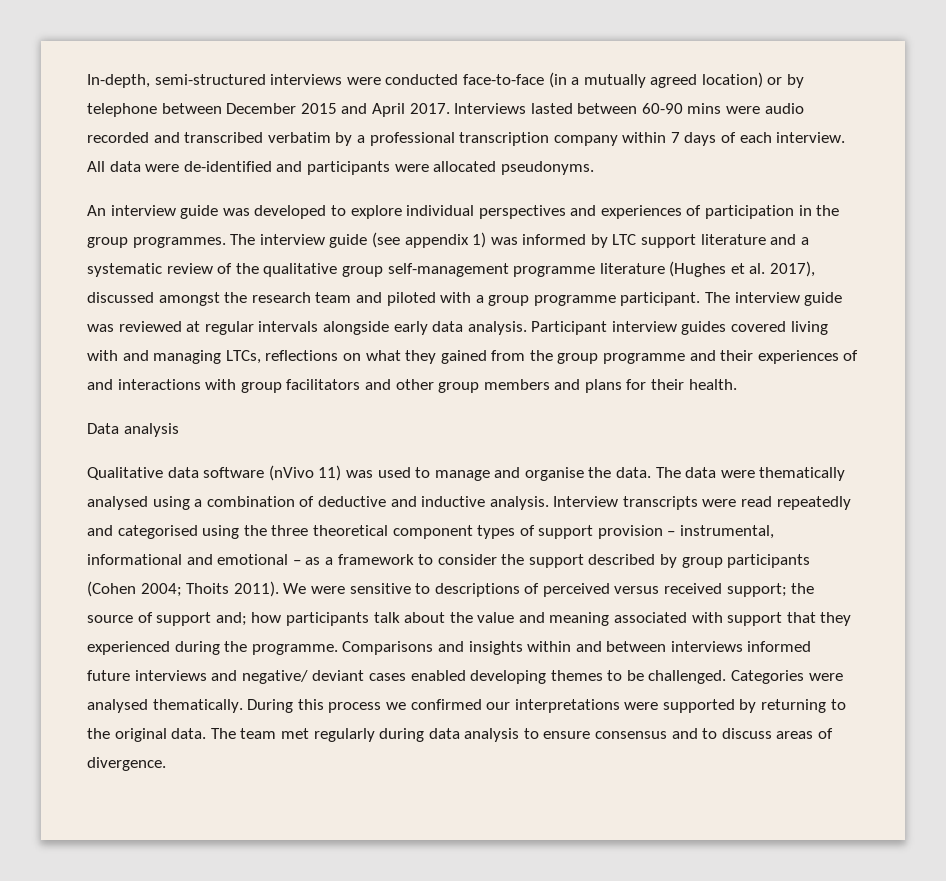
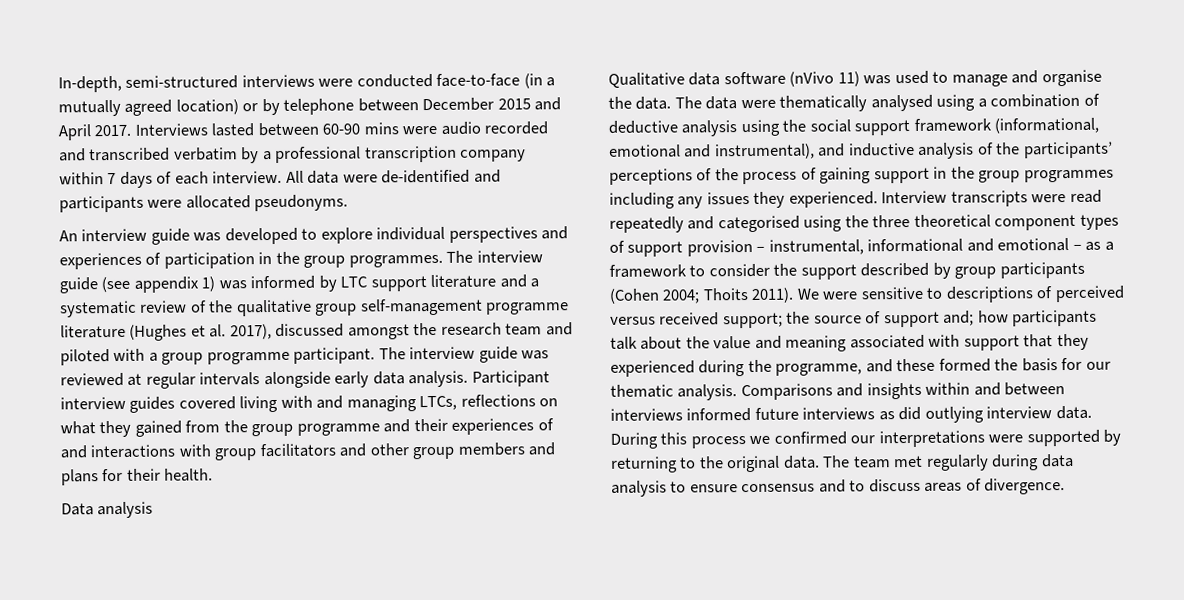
- The data were thematically analysed using a combination of deductive and inductive analysis.
+ The data were thematically analysed using a combination of deductive analysis using the social support framework (informational, emotional and instrumental), and inductive analysis of the participants’ perceptions of the process of gaining support in the group programmes including any issues they experienced.
- We were sensitive to descriptions of perceived versus received support; the source of support and; how participants talk about the value and meaning associated with support that they experienced during the programme.
+ We were sensitive to descriptions of perceived versus received support; the source of support and; how participants talk about the value and meaning associated with support that they experienced during the programme, and these formed the basis for our thematic analysis.
- Comparisons and insights within and between interviews informed future interviews and negative/ deviant cases enabled developing themes to be challenged. Categories were analysed thematically.
+ Comparisons and insights within and between interviews informed future interviews as did outlying interview data.

